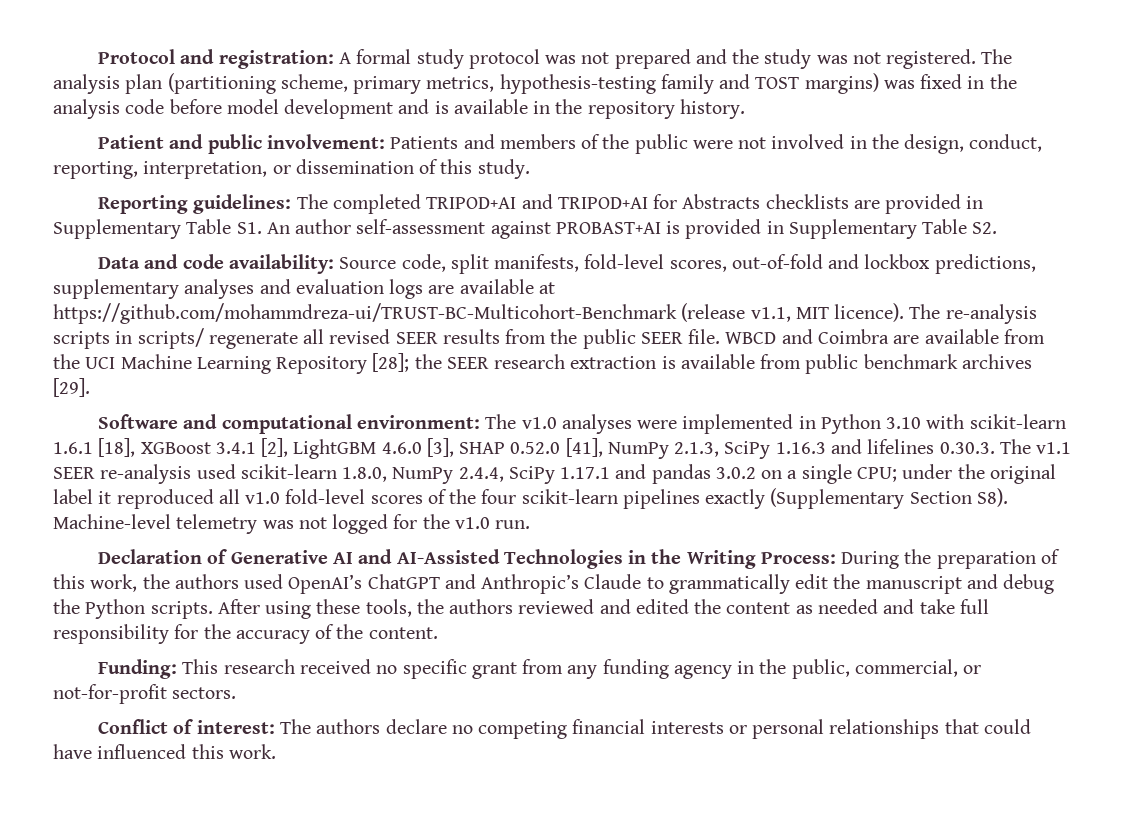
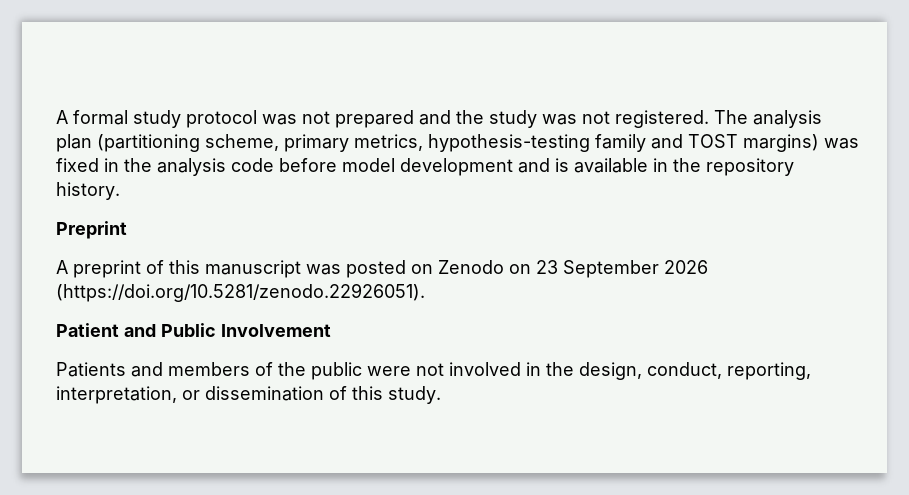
- Protocol and registration: A formal study protocol was not prepared and the study was not registered.
+ A formal study protocol was not prepared and the study was not registered.
+ Preprint
+ A preprint of this manuscript was posted on Zenodo on 23 September 2026 (https://doi.org/10.5281/zenodo.22926051).
- Patient and public involvement: Patients and members of the public were not involved in the design, conduct, reporting, interpretation, or dissemination of this study.
+ Patient and Public Involvement
+ Patients and members of the public were not involved in the design, conduct, reporting, interpretation, or dissemination of this study.
- Reporting guidelines: The completed TRIPOD+AI and TRIPOD+AI for Abstracts checklists are provided in Supplementary Table S1. An author self-assessment against PROBAST+AI is provided in Supplementary Table S2.
- Data and code availability: Source code, split manifests, fold-level scores, out-of-fold and lockbox predictions, supplementary analyses and evaluation logs are available at https://github.com/mohammdreza-ui/TRUST-BC-Multicohort-Benchmark (release v1.1, MIT licence). The re-analysis scripts in scripts/ regenerate all revised SEER results from the public SEER file. WBCD and Coimbra are available from the UCI Machine Learning Repository [28]; the SEER research extraction is available from public benchmark archives [29].
- Software and computational environment: The v1.0 analyses were implemented in Python 3.10 with scikit-learn 1.6.1 [18], XGBoost 3.4.1 [2], LightGBM 4.6.0 [3], SHAP 0.52.0 [41], NumPy 2.1.3, SciPy 1.16.3 and lifelines 0.30.3. The v1.1 SEER re-analysis used scikit-learn 1.8.0, NumPy 2.4.4, SciPy 1.17.1 and pandas 3.0.2 on a single CPU; under the original label it reproduced all v1.0 fold-level scores of the four scikit-learn pipelines exactly (Supplementary Section S8). Machine-level telemetry was not logged for the v1.0 run.
- Declaration of Generative AI and AI-Assisted Technologies in the Writing Process: During the preparation of this work, the authors used OpenAI’s ChatGPT and Anthropic’s Claude to grammatically edit the manuscript and debug the Python scripts. After using these tools, the authors reviewed and edited the content as needed and take full responsibility for the accuracy of the content.
- Funding: This research received no specific grant from any funding agency in the public, commercial, or not-for-profit sectors.
- Conflict of interest: The authors declare no competing financial interests or personal relationships that could have influenced this work.

